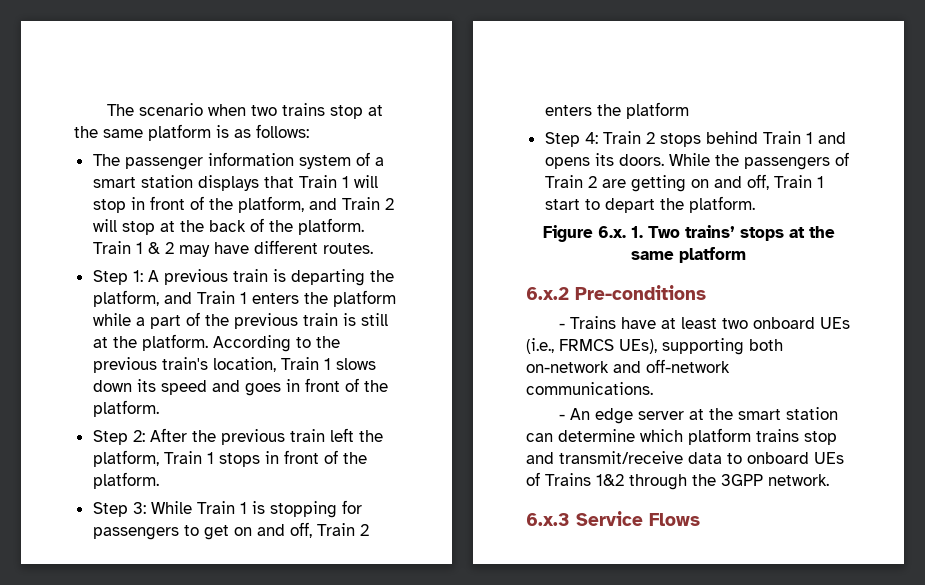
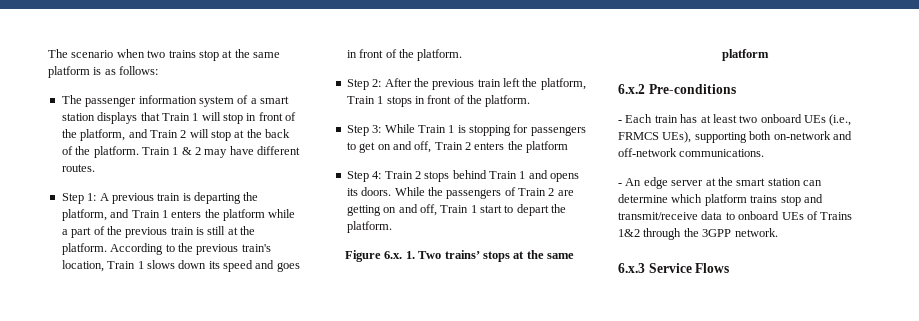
- - Trains have at least two onboard UEs (i.e., FRMCS UEs), supporting both on-network and off-network communications.
+ - Each train has at least two onboard UEs (i.e., FRMCS UEs), supporting both on-network and off-network communications.

